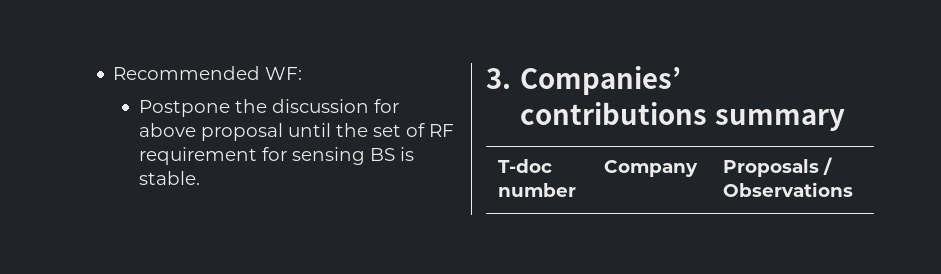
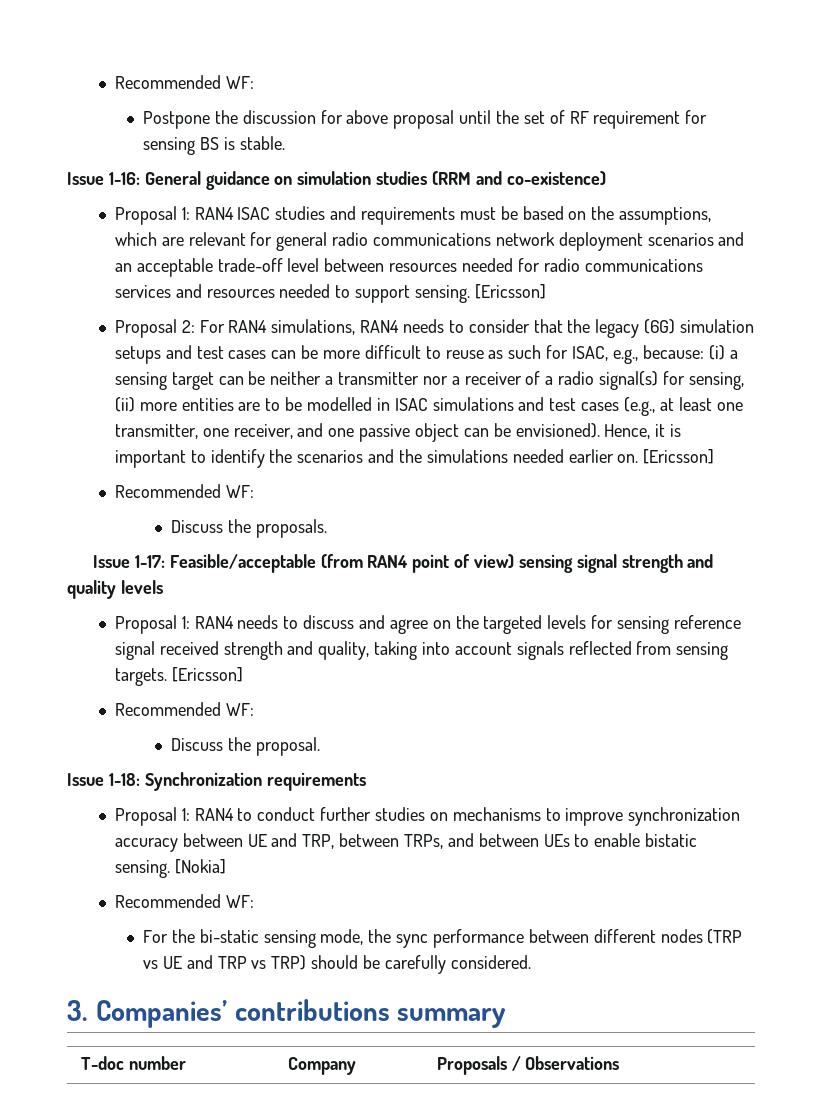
+ Issue 1-16: General guidance on simulation studies (RRM and co-existence)
+ Proposal 1: RAN4 ISAC studies and requirements must be based on the assumptions, which are relevant for general radio communications network deployment scenarios and an acceptable trade-off level between resources needed for radio communications services and resources needed to support sensing. [Ericsson]
+ Proposal 2: For RAN4 simulations, RAN4 needs to consider that the legacy (6G) simulation setups and test cases can be more difficult to reuse as such for ISAC, e.g., because: (i) a sensing target can be neither a transmitter nor a receiver of a radio signal(s) for sensing, (ii) more entities are to be modelled in ISAC simulations and test cases (e.g., at least one transmitter, one receiver, and one passive object can be envisioned). Hence, it is important to identify the scenarios and the simulations needed earlier on. [Ericsson]
+ Recommended WF:
+ Discuss the proposals.
+ Issue 1-17: Feasible/acceptable (from RAN4 point of view) sensing signal strength and quality levels
+ Proposal 1: RAN4 needs to discuss and agree on the targeted levels for sensing reference signal received strength and quality, taking into account signals reflected from sensing targets. [Ericsson]
+ Recommended WF:
+ Discuss the proposal.
+ Issue 1-18: Synchronization requirements
+ Proposal 1: RAN4 to conduct further studies on mechanisms to improve synchronization accuracy between UE and TRP, between TRPs, and between UEs to enable bistatic sensing. [Nokia]
+ Recommended WF:
+ For the bi-static sensing mode, the sync performance between different nodes (TRP vs UE and TRP vs TRP) should be carefully considered.

